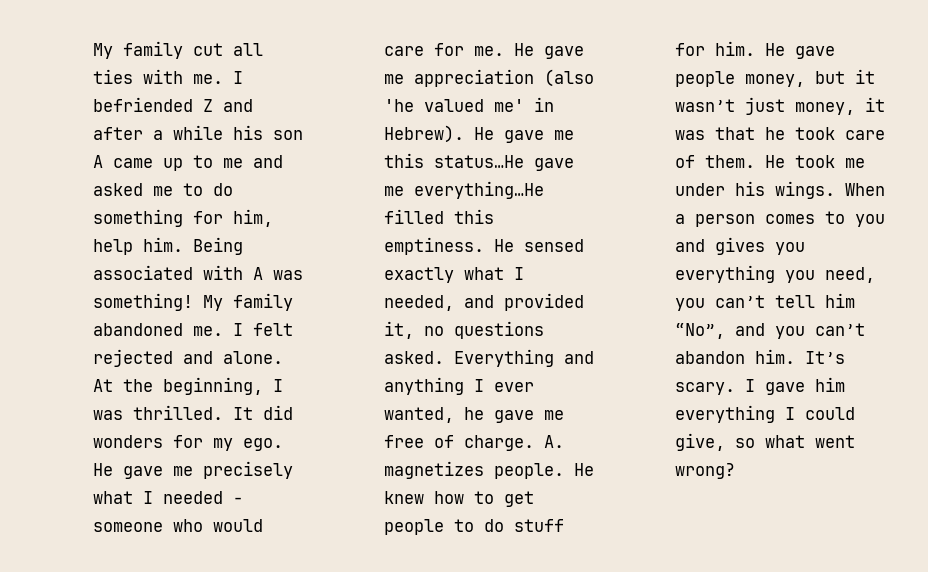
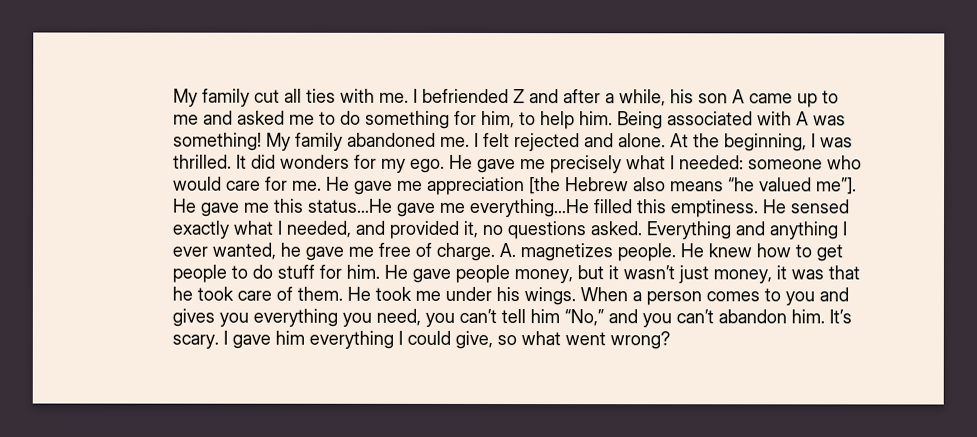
- I befriended Z and after a while his son A came up to me and asked me to do something for him, help him.
+ I befriended Z and after a while, his son A came up to me and asked me to do something for him, to help him.
- He gave me precisely what I needed - someone who would care for me.
+ He gave me precisely what I needed: someone who would care for me.
- He gave me appreciation (also 'he valued me' in Hebrew).
+ He gave me appreciation [the Hebrew also means “he valued me”].
- When a person comes to you and gives you everything you need, you can’t tell him “No”, and you can’t abandon him.
+ When a person comes to you and gives you everything you need, you can’t tell him “No,” and you can’t abandon him.

